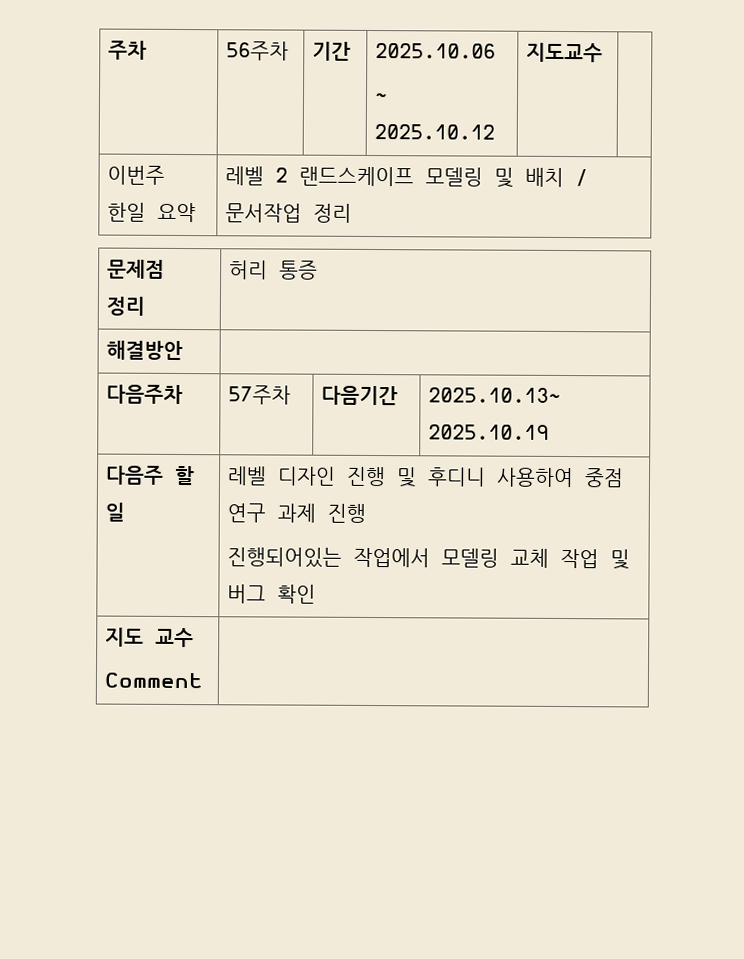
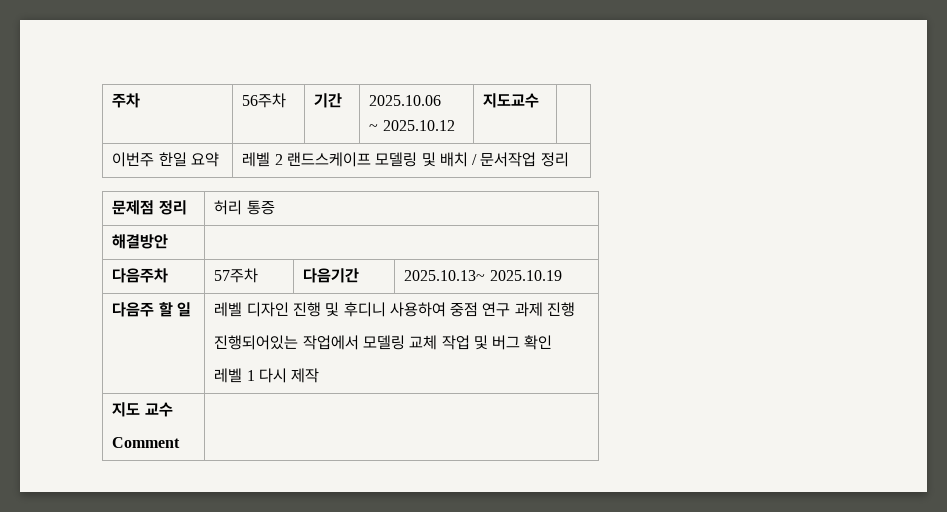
  다음주 할 일 | 레벨 디자인 진행 및 후디니 사용하여 중점 연구 과제 진행
  진행되어있는 작업에서 모델링 교체 작업 및 버그 확인
+ 레벨 1 다시 제작

